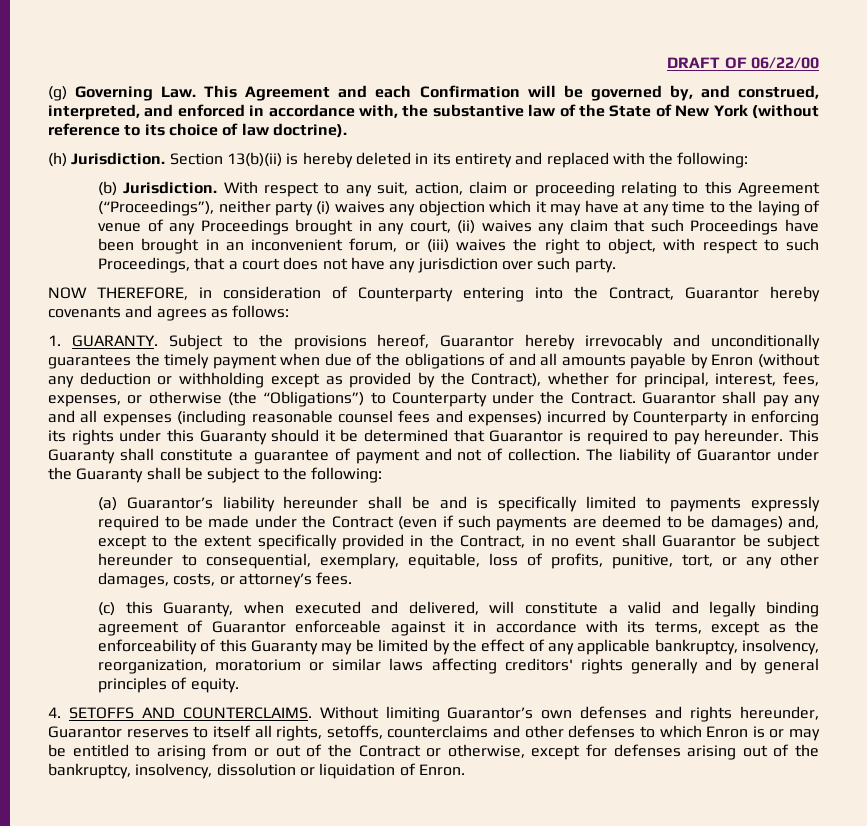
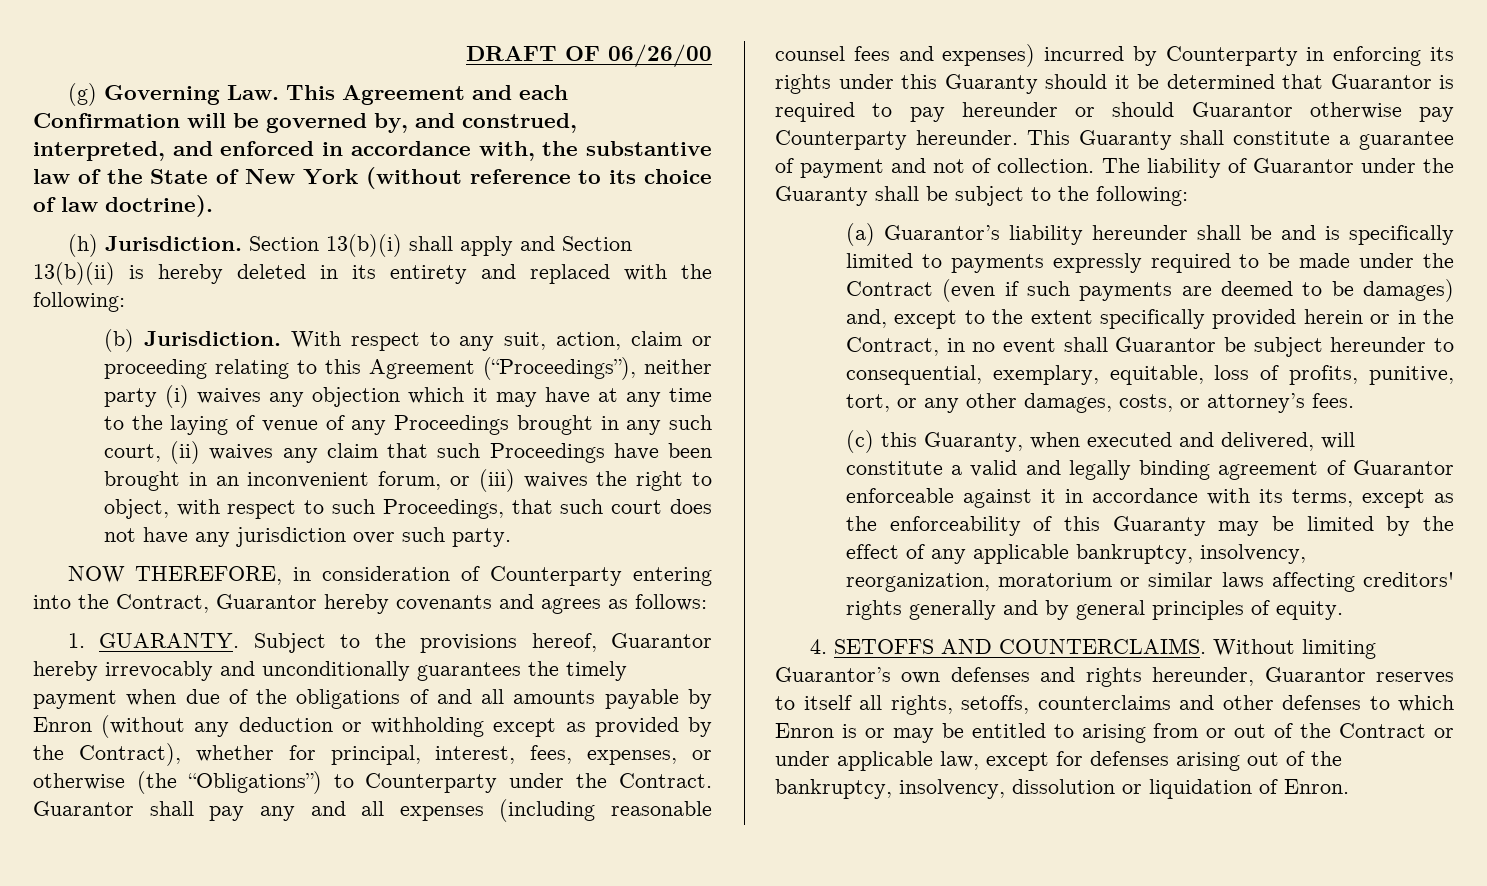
- DRAFT OF 06/22/00
+ DRAFT OF 06/26/00
- Section 13(b)(ii) is hereby deleted in its entirety and replaced with the following:
+ Section 13(b)(i) shall apply and Section 13(b)(ii) is hereby deleted in its entirety and replaced with the following:
- With respect to any suit, action, claim or proceeding relating to this Agreement (“Proceedings”), neither party (i) waives any objection which it may have at any time to the laying of venue of any Proceedings brought in any court, (ii) waives any claim that such Proceedings have been brought in an inconvenient forum, or (iii) waives the right to object, with respect to such Proceedings, that a court does not have any jurisdiction over such party.
+ With respect to any suit, action, claim or proceeding relating to this Agreement (“Proceedings”), neither party (i) waives any objection which it may have at any time to the laying of venue of any Proceedings brought in any such court, (ii) waives any claim that such Proceedings have been brought in an inconvenient forum, or (iii) waives the right to object, with respect to such Proceedings, that such court does not have any jurisdiction over such party.
- Guarantor shall pay any and all expenses (including reasonable counsel fees and expenses) incurred by Counterparty in enforcing its rights under this Guaranty should it be determined that Guarantor is required to pay hereunder.
+ Guarantor shall pay any and all expenses (including reasonable counsel fees and expenses) incurred by Counterparty in enforcing its rights under this Guaranty should it be determined that Guarantor is required to pay hereunder or should Guarantor otherwise pay Counterparty hereunder.
- (a) Guarantor’s liability hereunder shall be and is specifically limited to payments expressly required to be made under the Contract (even if such payments are deemed to be damages) and, except to the extent specifically provided in the Contract, in no event shall Guarantor be subject hereunder to consequential, exemplary, equitable, loss of profits, punitive, tort, or any other damages, costs, or attorney’s fees.
+ (a) Guarantor’s liability hereunder shall be and is specifically limited to payments expressly required to be made under the Contract (even if such payments are deemed to be damages) and, except to the extent specifically provided herein or in the Contract, in no event shall Guarantor be subject hereunder to consequential, exemplary, equitable, loss of profits, punitive, tort, or any other damages, costs, or attorney’s fees.
- Without limiting Guarantor’s own defenses and rights hereunder, Guarantor reserves to itself all rights, setoffs, counterclaims and other defenses to which Enron is or may be entitled to arising from or out of the Contract or otherwise, except for defenses arising out of the bankruptcy, insolvency, dissolution or liquidation of Enron.
+ Without limiting Guarantor’s own defenses and rights hereunder, Guarantor reserves to itself all rights, setoffs, counterclaims and other defenses to which Enron is or may be entitled to arising from or out of the Contract or under applicable law, except for defenses arising out of the bankruptcy, insolvency, dissolution or liquidation of Enron.

